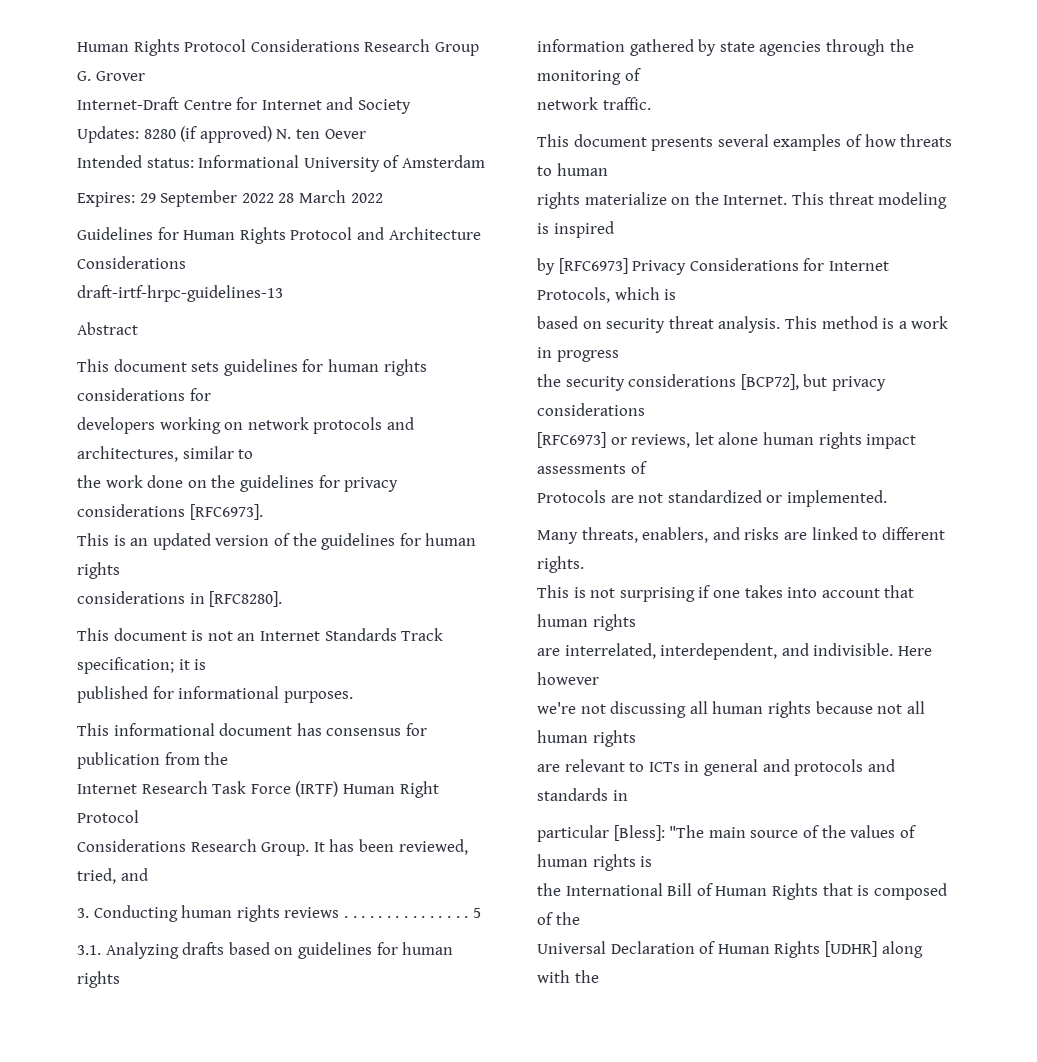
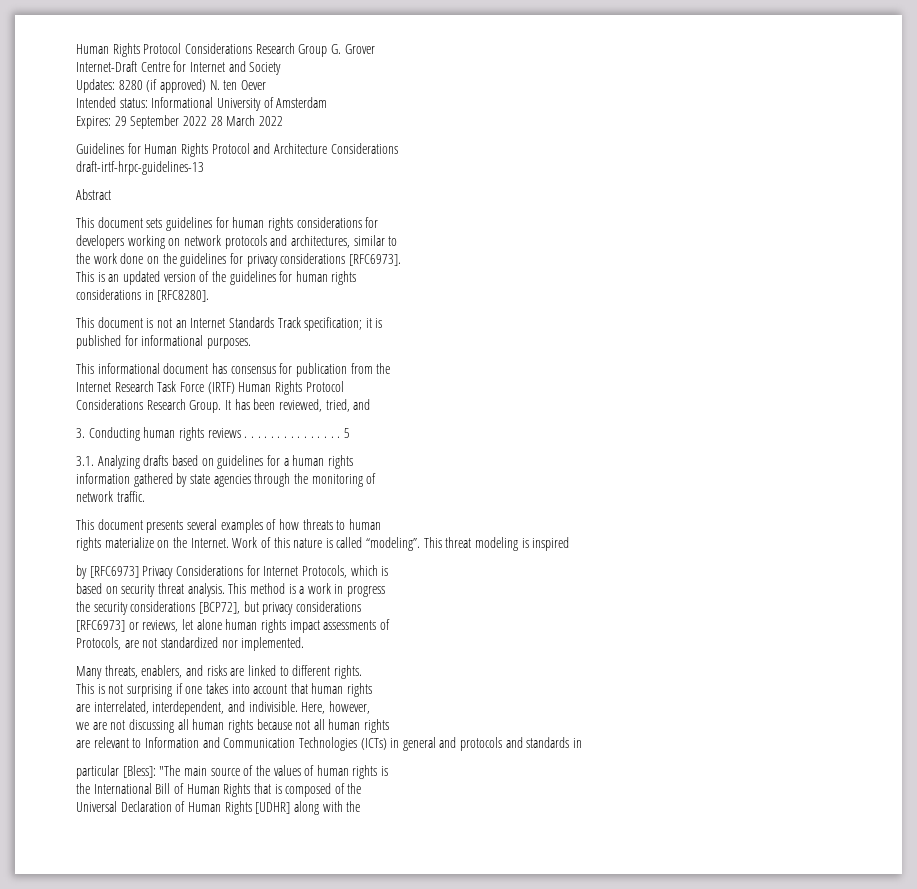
- Internet Research Task Force (IRTF) Human Right Protocol
+ Internet Research Task Force (IRTF) Human Rights Protocol
- 3.1. Analyzing drafts based on guidelines for human rights
+ 3.1. Analyzing drafts based on guidelines for a human rights
+ Work of this nature is called “modeling”.
- Protocols are not standardized or implemented.
+ Protocols, are not standardized nor implemented.
- Here however
- we're not discussing all human rights because not all human rights
+ Here, however,
+ we are not discussing all human rights because not all human rights
- are relevant to ICTs in general and protocols and standards in
+ are relevant to Information and Communication Technologies (ICTs) in general and protocols and standards in

